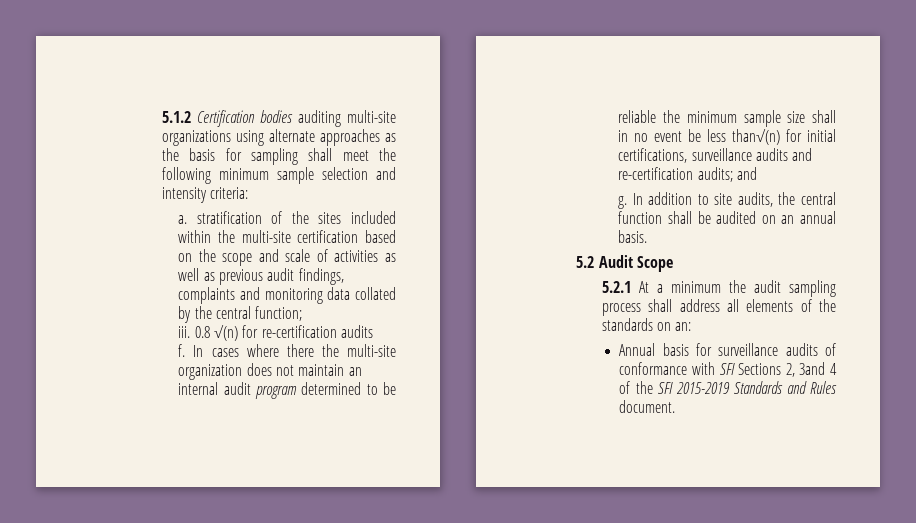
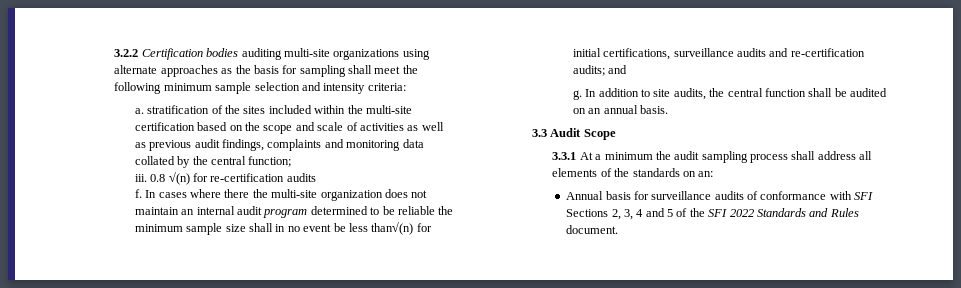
- 5.1.2 Certification bodies auditing multi-site organizations using alternate approaches as the basis for sampling shall meet the following minimum sample selection and intensity criteria:
+ 3.2.2 Certification bodies auditing multi-site organizations using alternate approaches as the basis for sampling shall meet the following minimum sample selection and intensity criteria:
- 5.2 Audit Scope
+ 3.3 Audit Scope
- 5.2.1 At a minimum the audit sampling process shall address all elements of the standards on an:
+ 3.3.1 At a minimum the audit sampling process shall address all elements of the standards on an:
- Annual basis for surveillance audits of conformance with SFI Sections 2, 3and 4 of the SFI 2015-2019 Standards and Rules document.
+ Annual basis for surveillance audits of conformance with SFI Sections 2, 3, 4 and 5 of the SFI 2022 Standards and Rules document.

